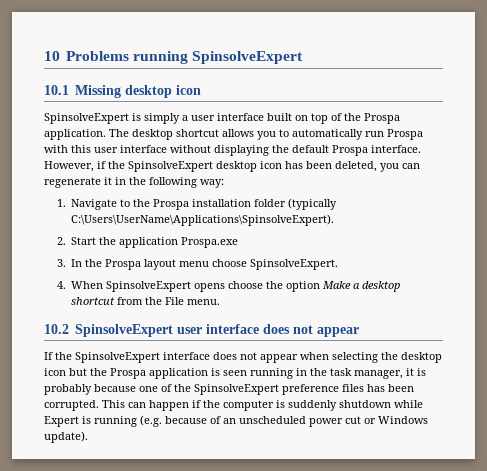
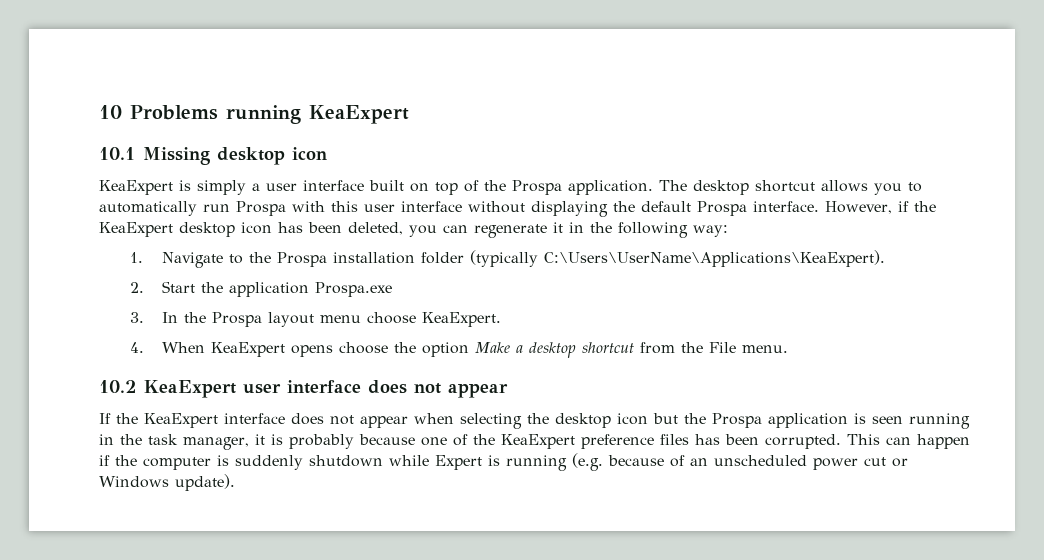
- 10 Problems running SpinsolveExpert
+ 10 Problems running KeaExpert
- SpinsolveExpert is simply a user interface built on top of the Prospa application.
+ KeaExpert is simply a user interface built on top of the Prospa application.
- However, if the SpinsolveExpert desktop icon has been deleted, you can regenerate it in the following way:
+ However, if the KeaExpert desktop icon has been deleted, you can regenerate it in the following way:
- 1. Navigate to the Prospa installation folder (typically C:\Users\UserName\Applications\SpinsolveExpert).
+ 1. Navigate to the Prospa installation folder (typically C:\Users\UserName\Applications\KeaExpert).
- 3. In the Prospa layout menu choose SpinsolveExpert.
+ 3. In the Prospa layout menu choose KeaExpert.
- 4. When SpinsolveExpert opens choose the option Make a desktop shortcut from the File menu.
+ 4. When KeaExpert opens choose the option Make a desktop shortcut from the File menu.
- 10.2 SpinsolveExpert user interface does not appear
+ 10.2 KeaExpert user interface does not appear
- If the SpinsolveExpert interface does not appear when selecting the desktop icon but the Prospa application is seen running in the task manager, it is probably because one of the SpinsolveExpert preference files has been corrupted.
+ If the KeaExpert interface does not appear when selecting the desktop icon but the Prospa application is seen running in the task manager, it is probably because one of the KeaExpert preference files has been corrupted.

